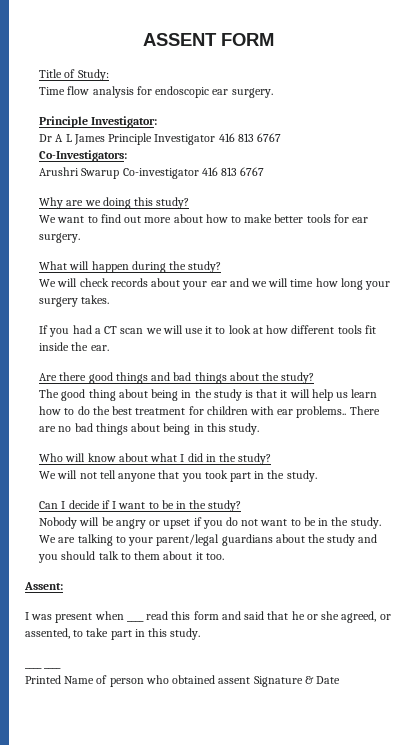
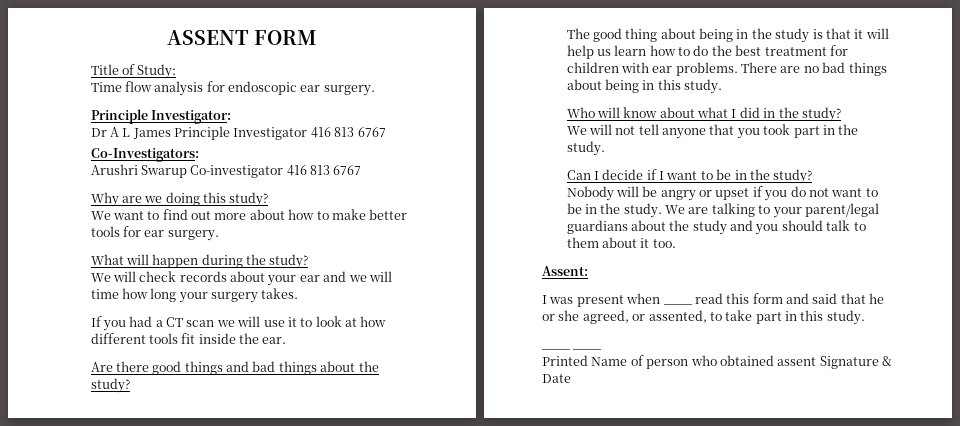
- The good thing about being in the study is that it will help us learn how to do the best treatment for children with ear problems..
+ The good thing about being in the study is that it will help us learn how to do the best treatment for children with ear problems.

